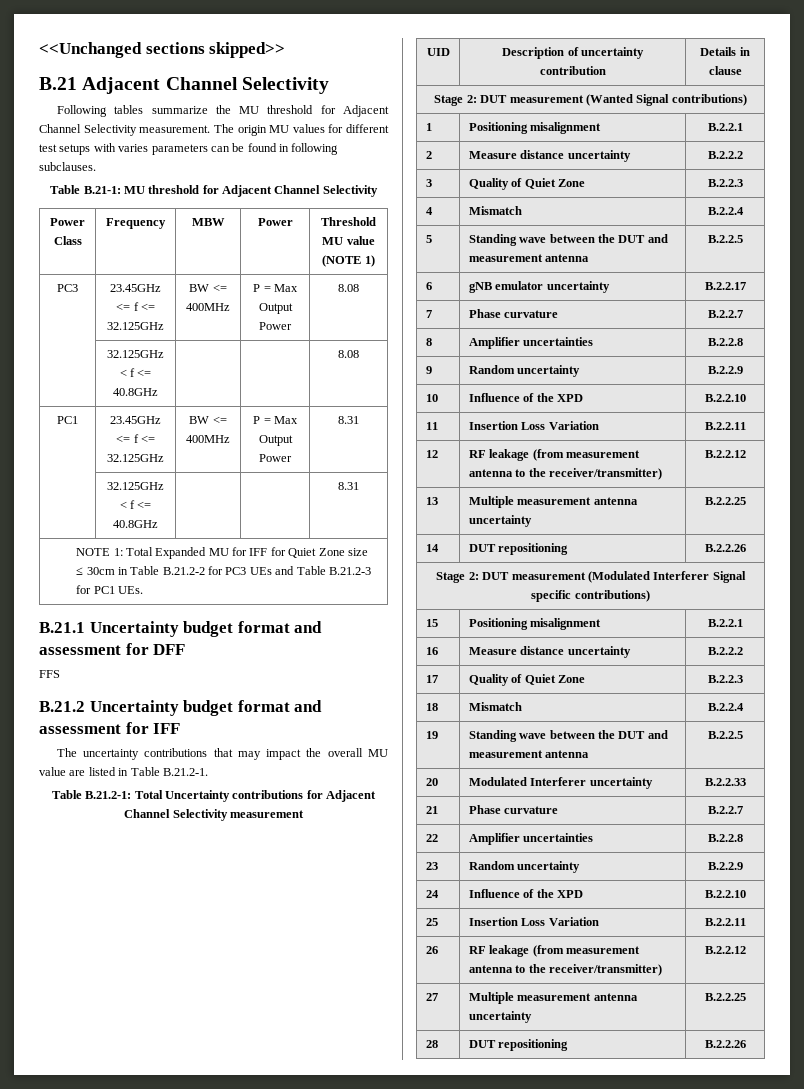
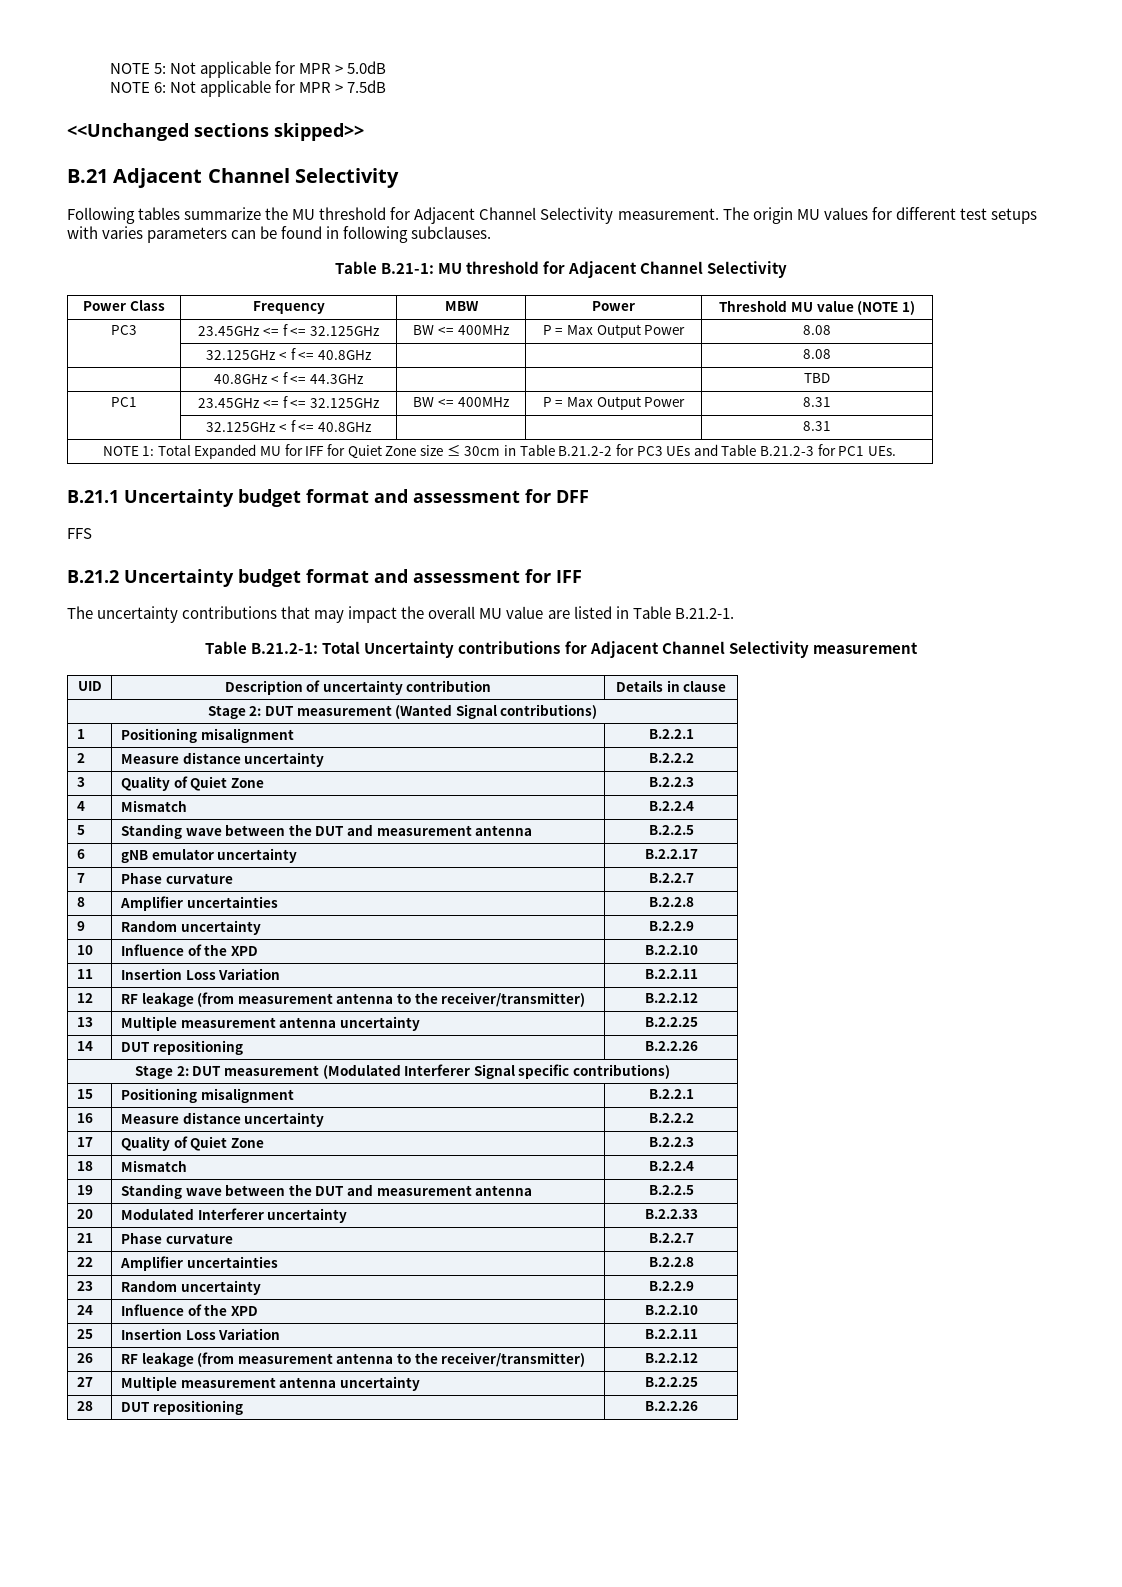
+ NOTE 5: Not applicable for MPR > 5.0dB
+ NOTE 6: Not applicable for MPR > 7.5dB
+ | 40.8GHz < f <= 44.3GHz | | | TBD

